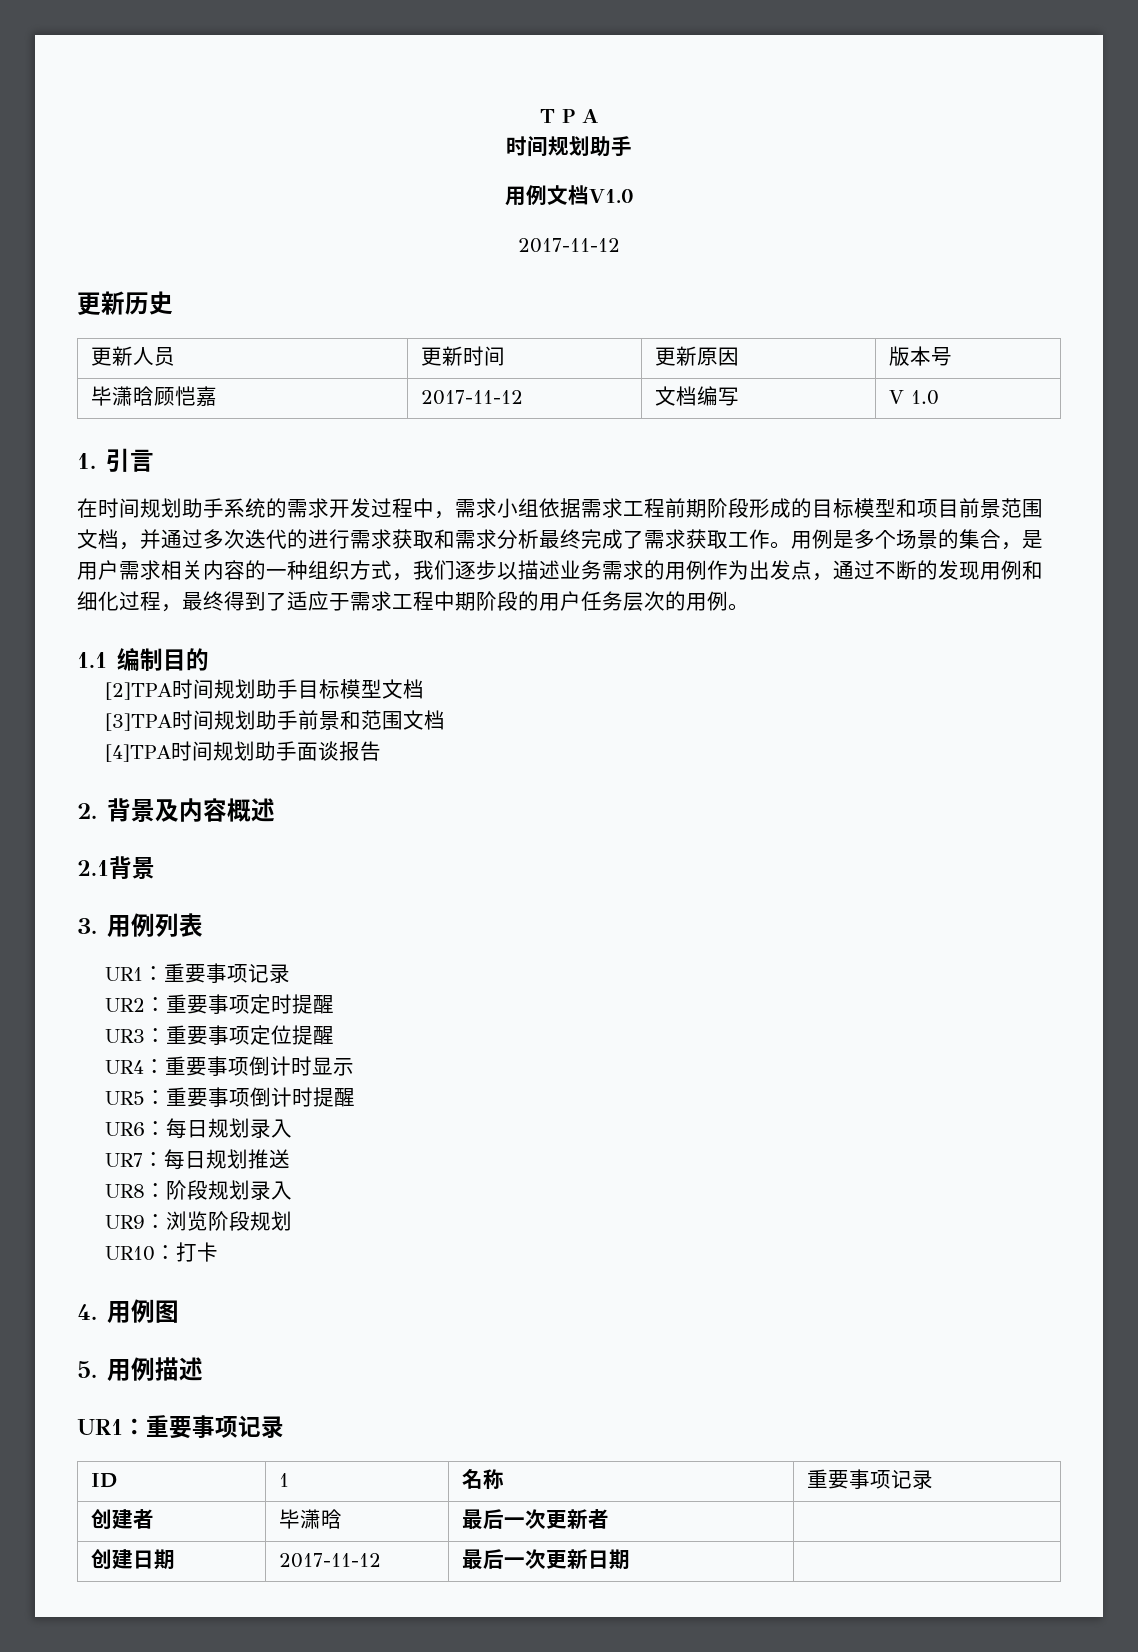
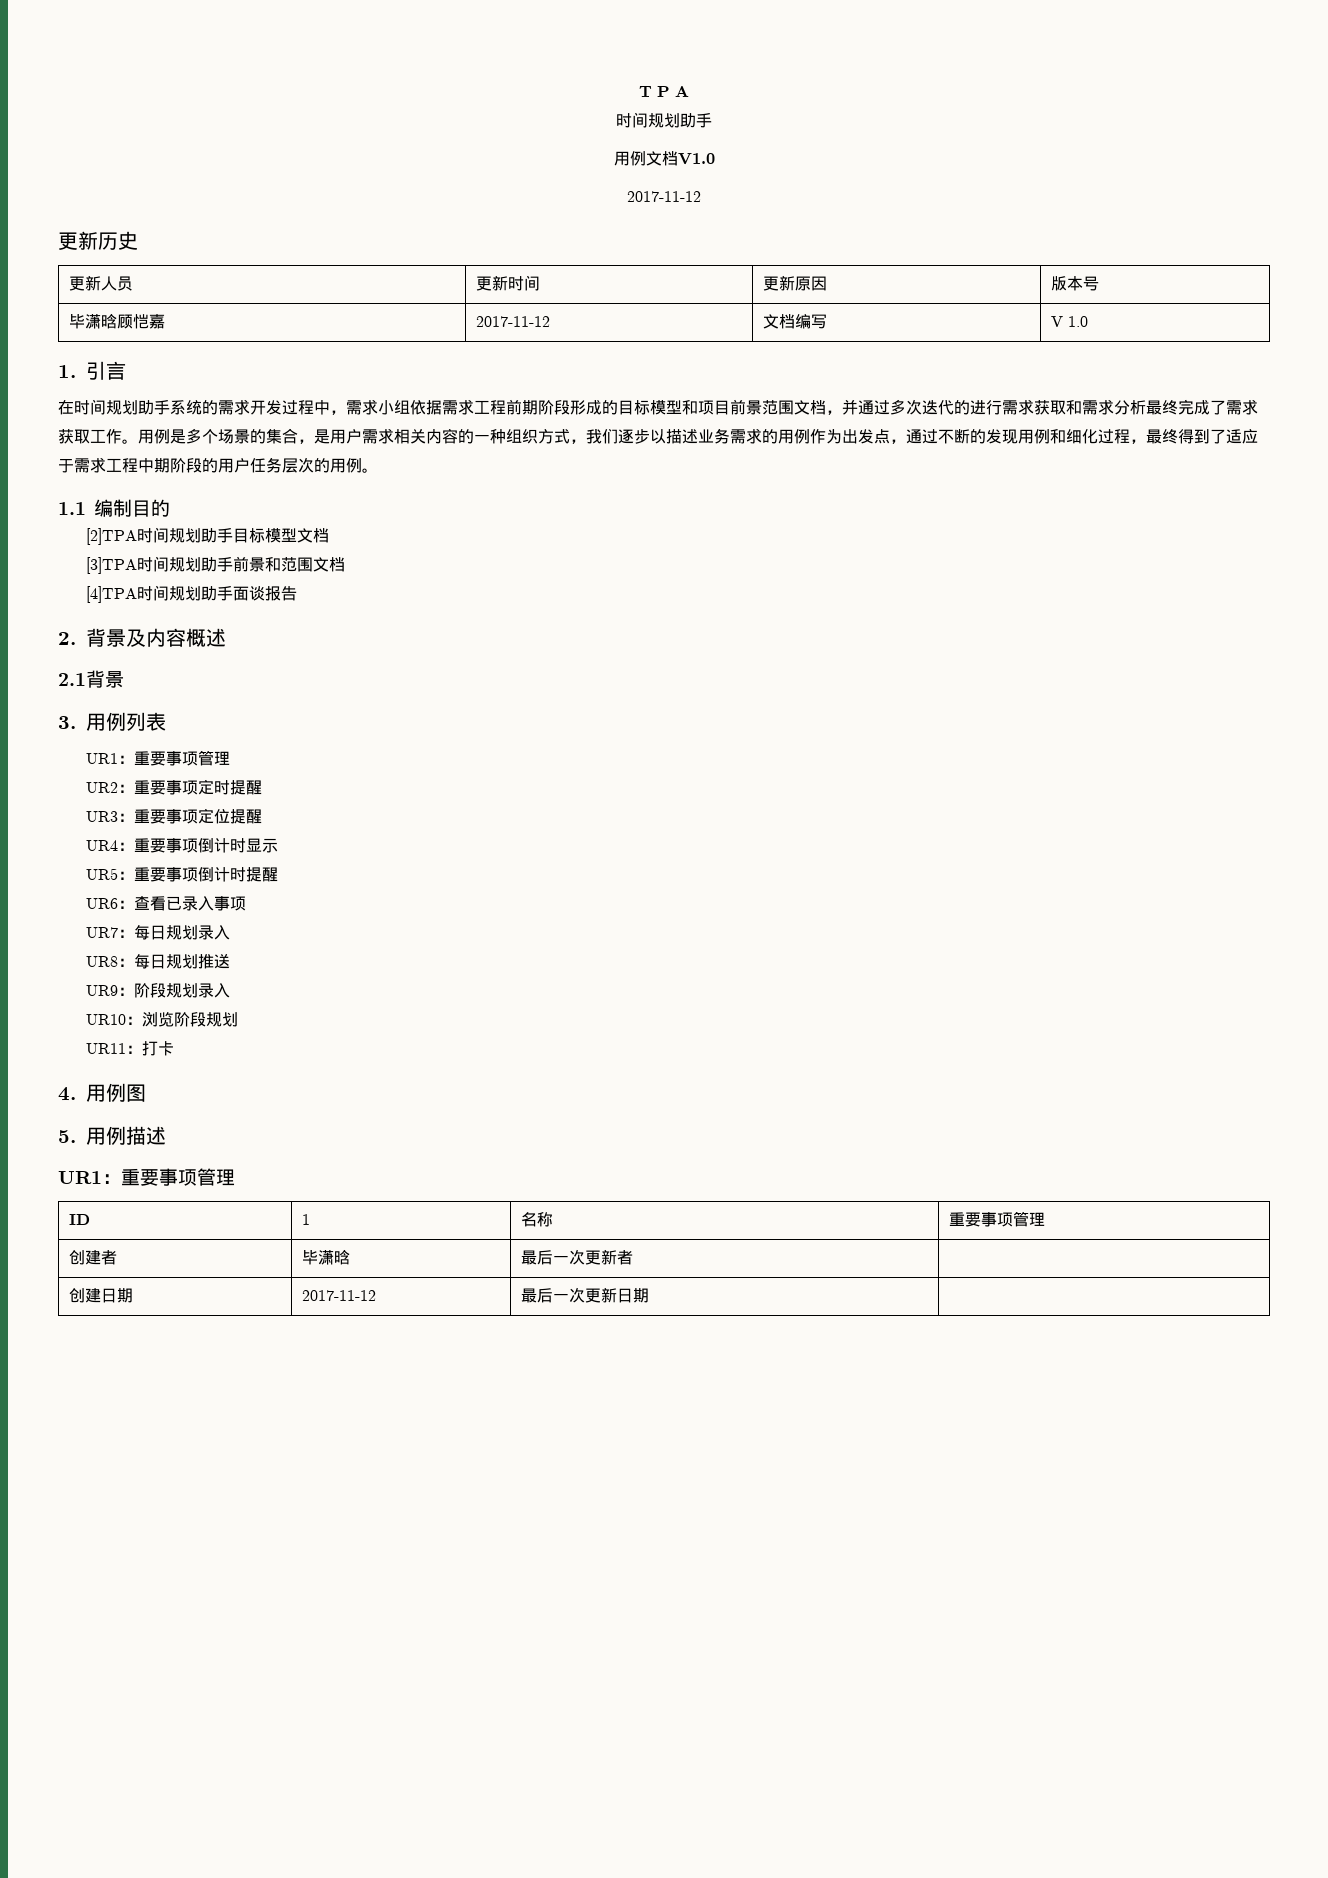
  3.用例列表
- UR1：重要事项记录
+ UR1：重要事项管理
- UR6：每日规划录入
+ UR6：查看已录入事项
+ UR7：每日规划录入
- UR7：每日规划推送
+ UR8：每日规划推送
- UR8：阶段规划录入
+ UR9：阶段规划录入
- UR9：浏览阶段规划
+ UR10：浏览阶段规划
- UR10：打卡
+ UR11：打卡
  5.用例描述
- UR1：重要事项记录
+ UR1：重要事项管理
- ID | 1 | 名称 | 重要事项记录
+ ID | 1 | 名称 | 重要事项管理

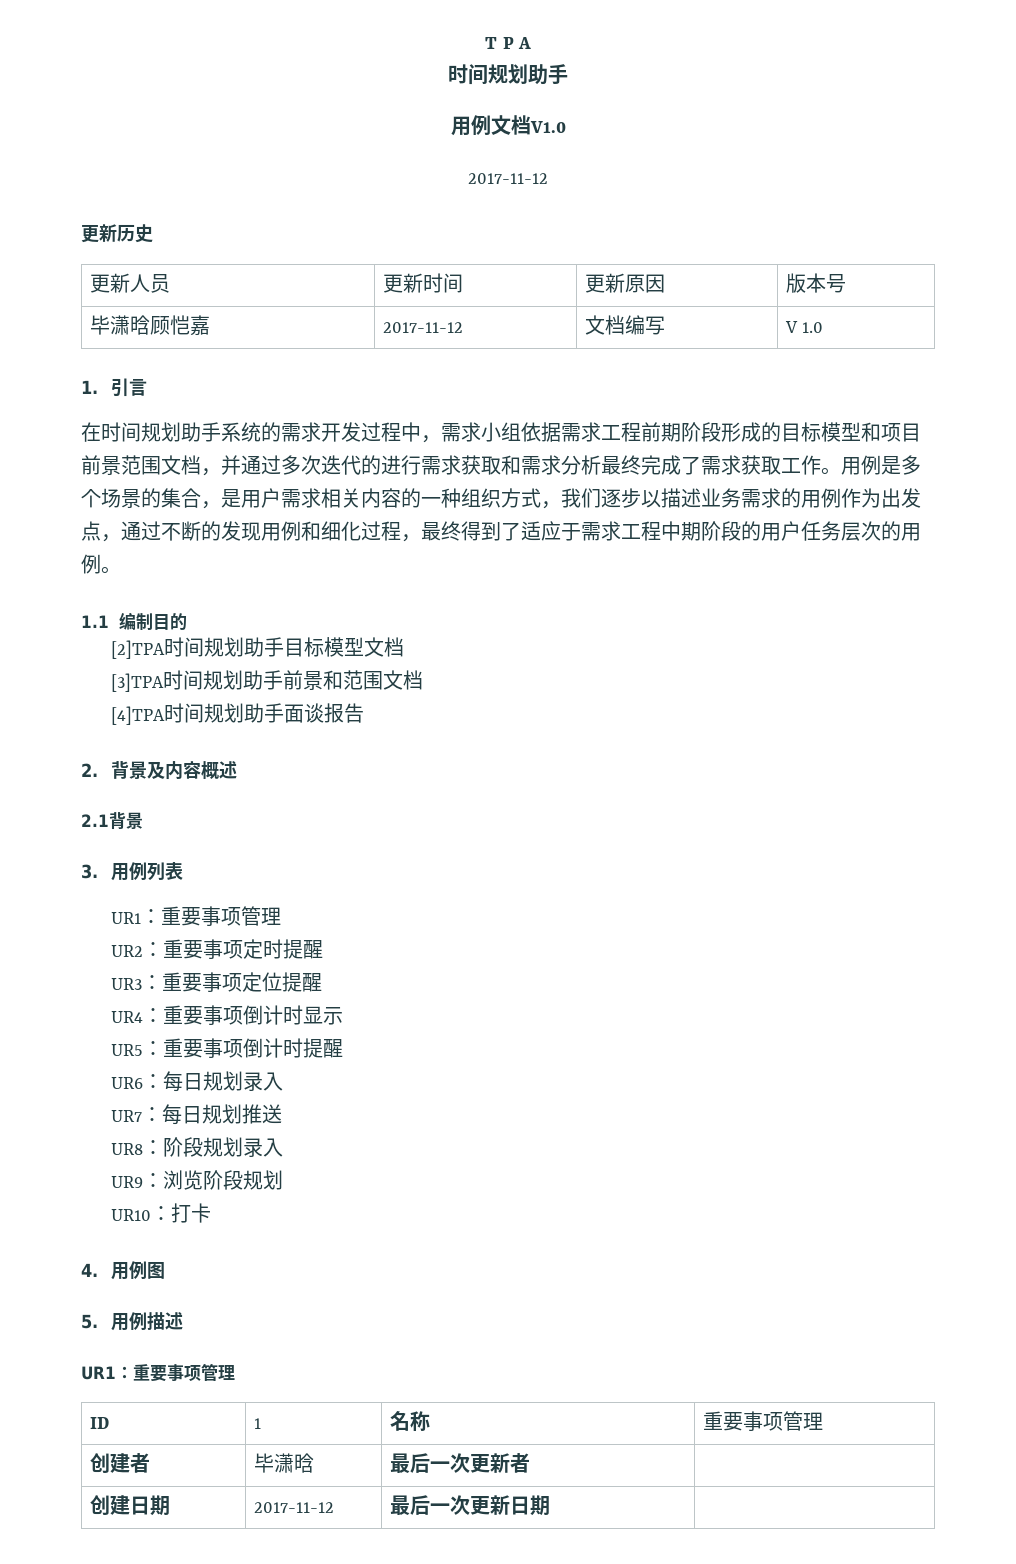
- UR6：查看已录入事项
- UR7：每日规划录入
+ UR6：每日规划录入
- UR8：每日规划推送
+ UR7：每日规划推送
- UR9：阶段规划录入
+ UR8：阶段规划录入
- UR10：浏览阶段规划
+ UR9：浏览阶段规划
- UR11：打卡
+ UR10：打卡

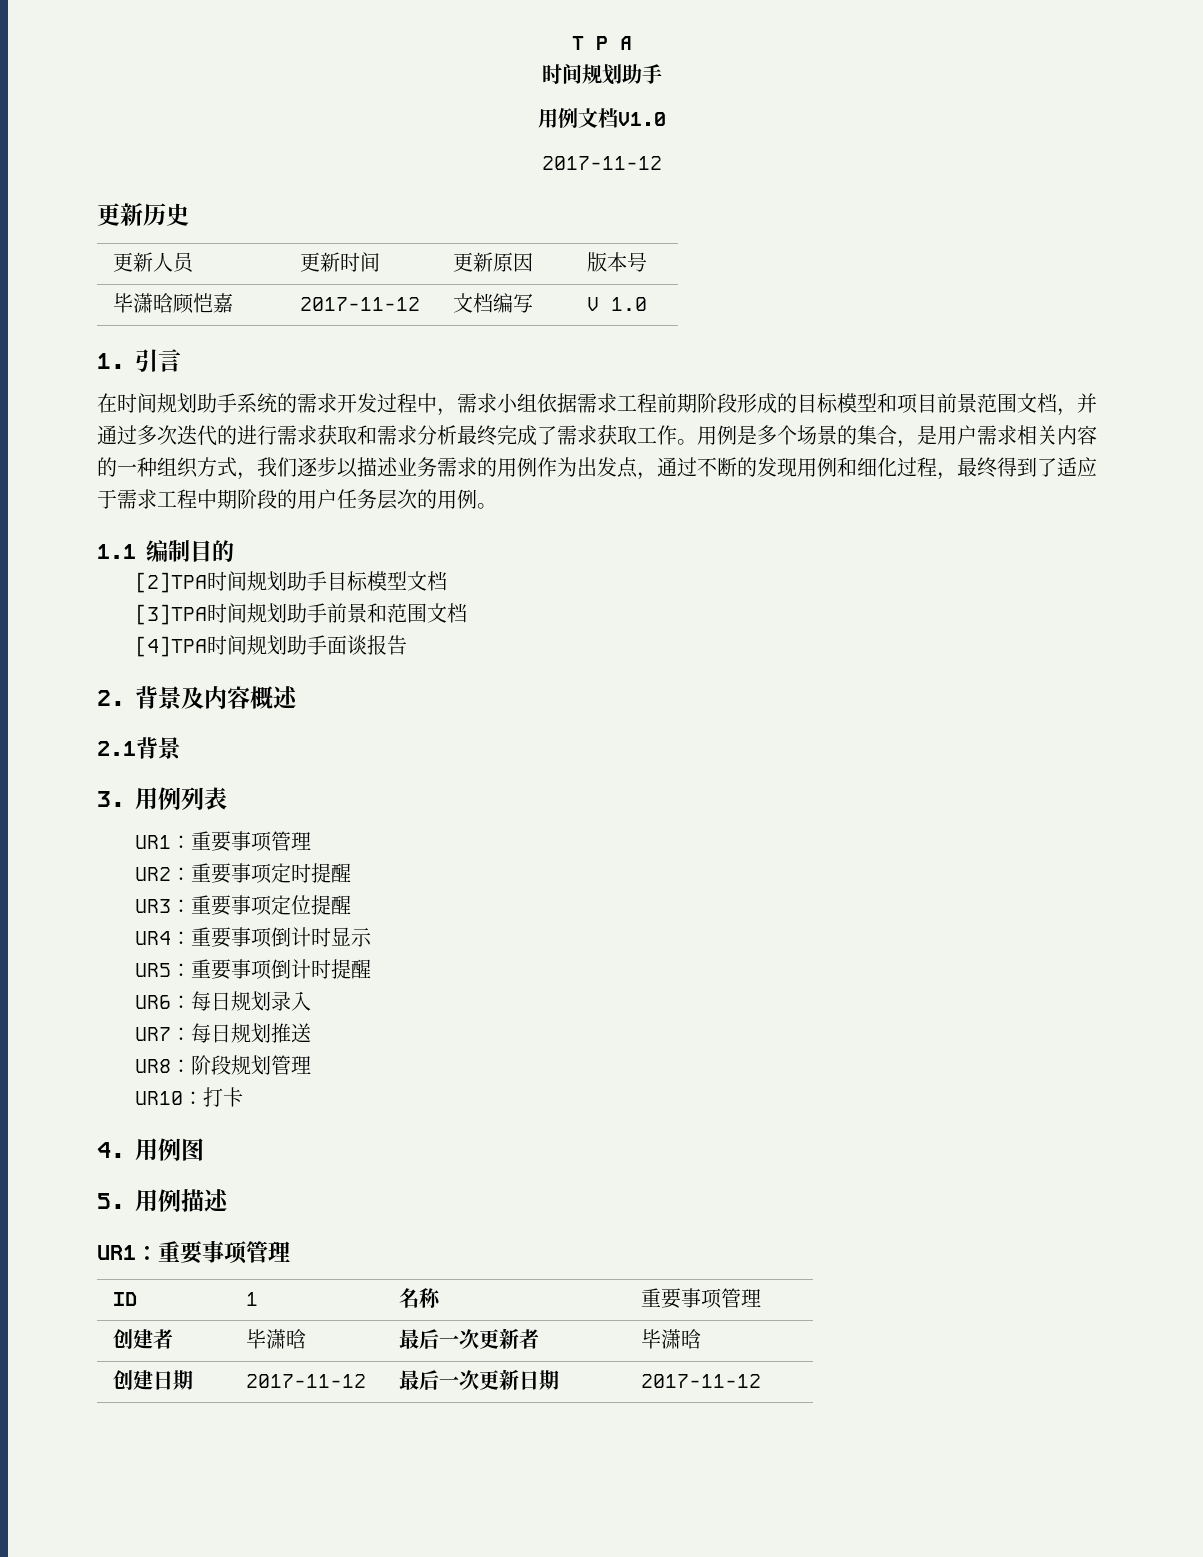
- UR8：阶段规划录入
- UR9：浏览阶段规划
+ UR8：阶段规划管理
- 创建者 | 毕潇晗 | 最后一次更新者 |
+ 创建者 | 毕潇晗 | 最后一次更新者 | 毕潇晗
- 创建日期 | 2017-11-12 | 最后一次更新日期 |
+ 创建日期 | 2017-11-12 | 最后一次更新日期 | 2017-11-12

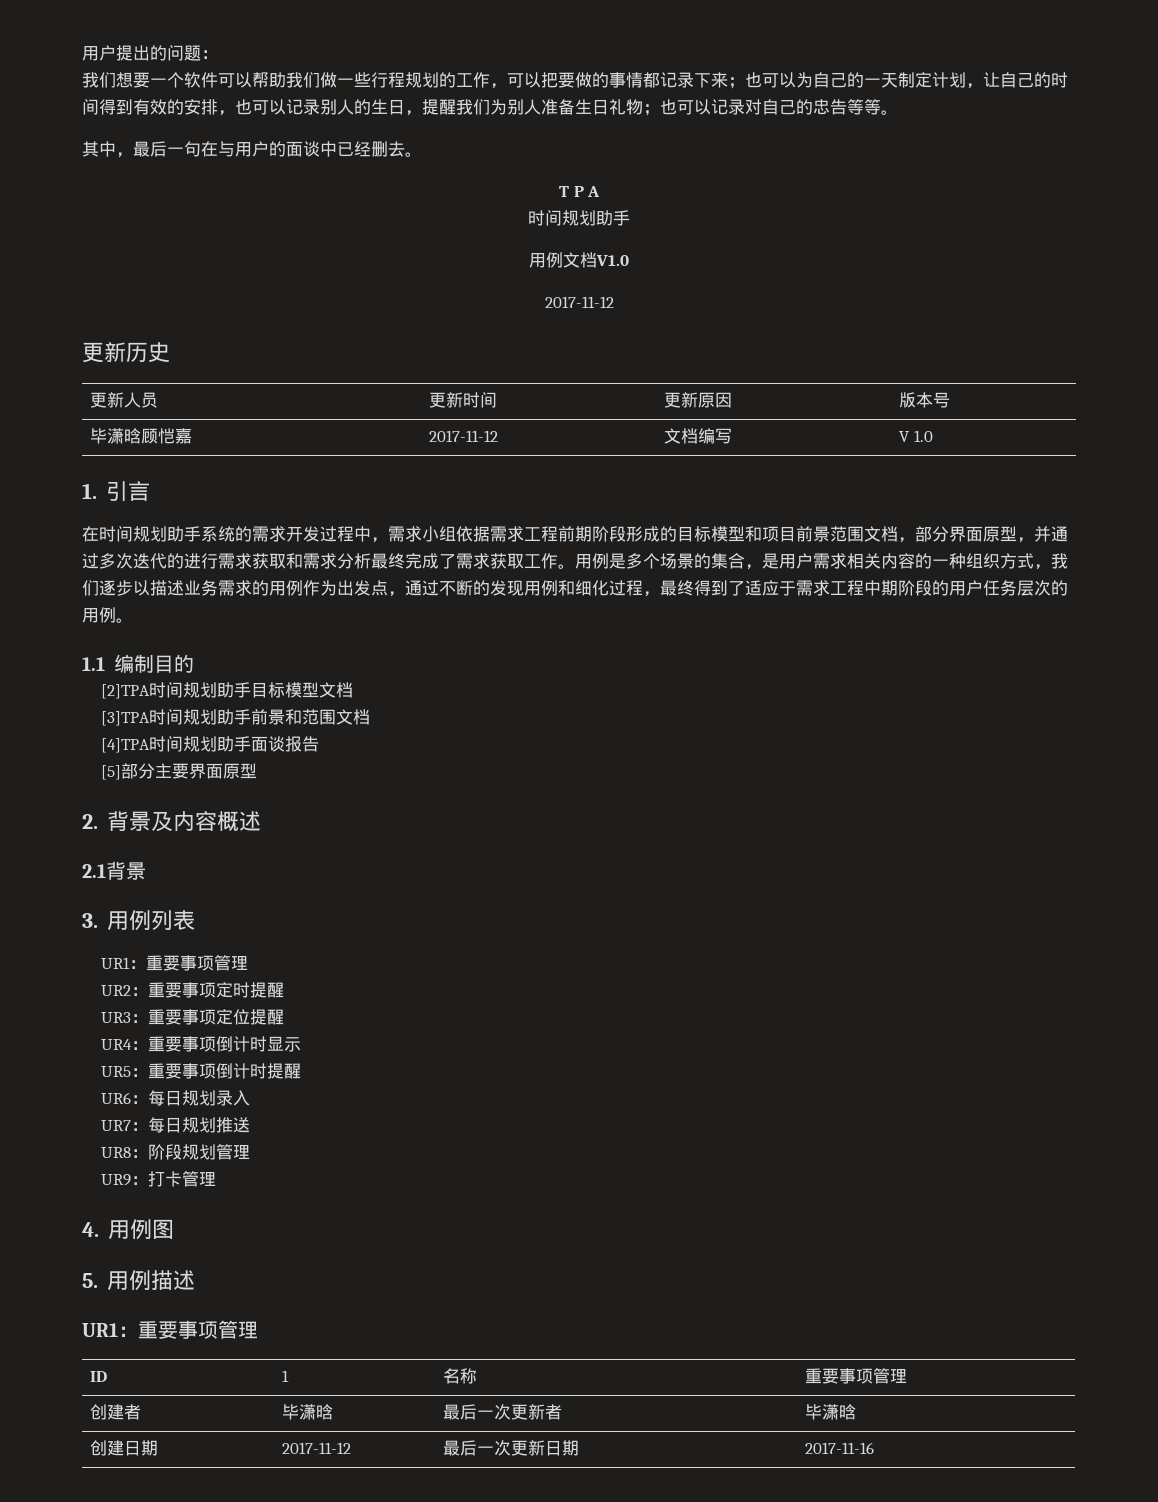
+ 用户提出的问题：
+ 我们想要一个软件可以帮助我们做一些行程规划的工作，可以把要做的事情都记录下来；也可以为自己的一天制定计划，让自己的时间得到有效的安排，也可以记录别人的生日，提醒我们为别人准备生日礼物；也可以记录对自己的忠告等等。
+ 其中，最后一句在与用户的面谈中已经删去。
- 在时间规划助手系统的需求开发过程中，需求小组依据需求工程前期阶段形成的目标模型和项目前景范围文档，并通过多次迭代的进行需求获取和需求分析最终完成了需求获取工作。
+ 在时间规划助手系统的需求开发过程中，需求小组依据需求工程前期阶段形成的目标模型和项目前景范围文档，部分界面原型，并通过多次迭代的进行需求获取和需求分析最终完成了需求获取工作。
+ [5]部分主要界面原型
- UR10：打卡
+ UR9：打卡管理
- 创建日期 | 2017-11-12 | 最后一次更新日期 | 2017-11-12
+ 创建日期 | 2017-11-12 | 最后一次更新日期 | 2017-11-16

